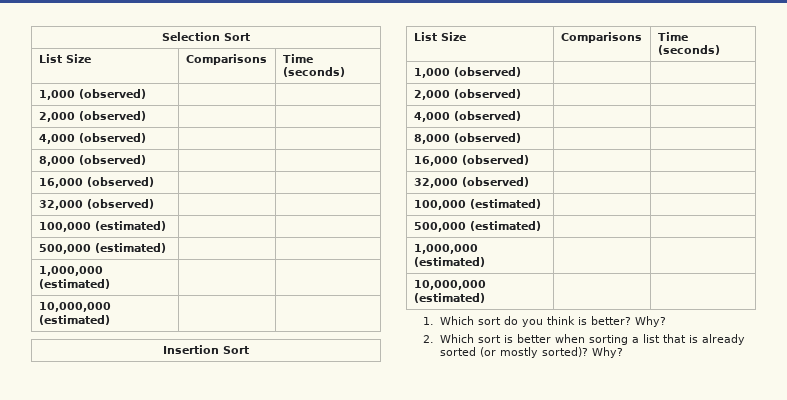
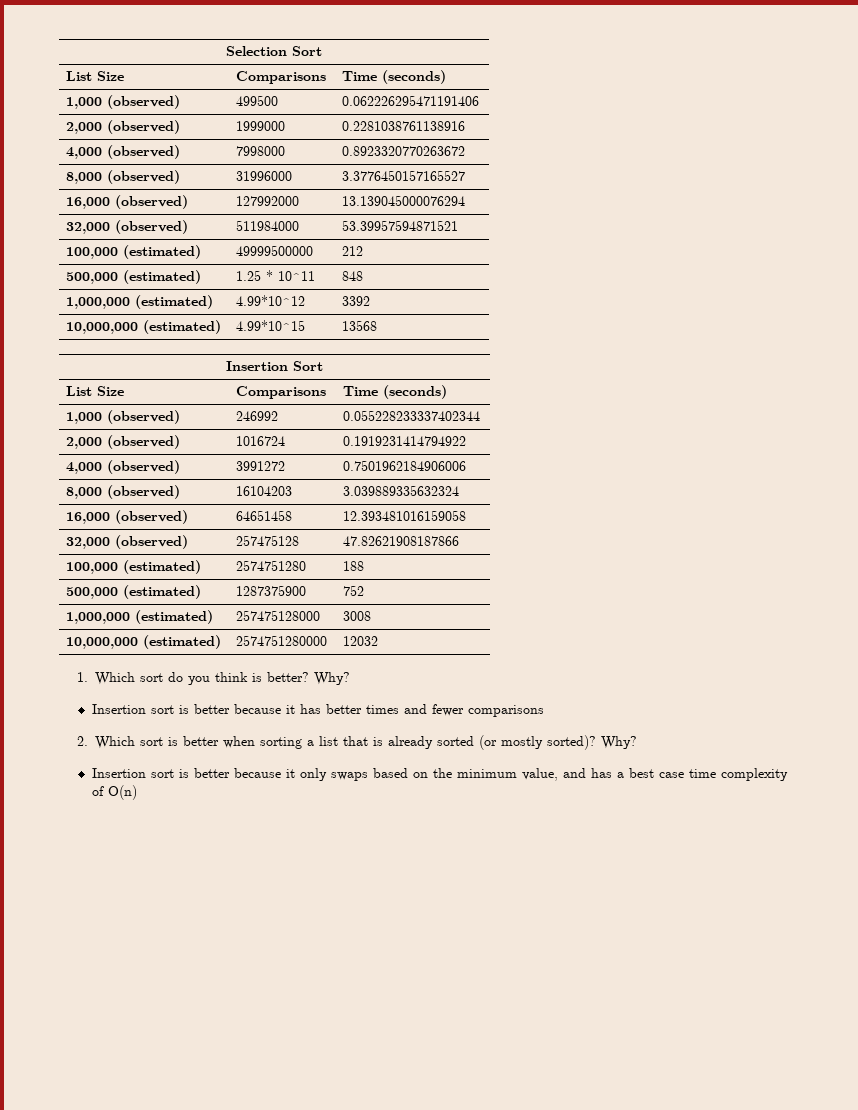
  Selection Sort
  List Size | Comparisons | Time (seconds)
- 1,000 (observed) | |
- 2,000 (observed) | |
- 4,000 (observed) | |
- 8,000 (observed) | |
- 16,000 (observed) | |
- 32,000 (observed) | |
- 100,000 (estimated) | |
- 500,000 (estimated) | |
- 1,000,000 (estimated) | |
- 10,000,000 (estimated) | |
+ 1,000 (observed) | 499500 | 0.062226295471191406
+ 2,000 (observed) | 1999000 | 0.2281038761138916
+ 4,000 (observed) | 7998000 | 0.8923320770263672
+ 8,000 (observed) | 31996000 | 3.3776450157165527
+ 16,000 (observed) | 127992000 | 13.139045000076294
+ 32,000 (observed) | 511984000 | 53.39957594871521
+ 100,000 (estimated) | 49999500000 | 212
+ 500,000 (estimated) | 1.25 * 10^11 | 848
+ 1,000,000 (estimated) | 4.99*10^12 | 3392
+ 10,000,000 (estimated) | 4.99*10^15 | 13568
  Insertion Sort
  List Size | Comparisons | Time (seconds)
- 1,000 (observed) | |
- 2,000 (observed) | |
- 4,000 (observed) | |
- 8,000 (observed) | |
- 16,000 (observed) | |
- 32,000 (observed) | |
- 100,000 (estimated) | |
- 500,000 (estimated) | |
- 1,000,000 (estimated) | |
- 10,000,000 (estimated) | |
+ 1,000 (observed) | 246992 | 0.055228233337402344
+ 2,000 (observed) | 1016724 | 0.1919231414794922
+ 4,000 (observed) | 3991272 | 0.7501962184906006
+ 8,000 (observed) | 16104203 | 3.039889335632324
+ 16,000 (observed) | 64651458 | 12.393481016159058
+ 32,000 (observed) | 257475128 | 47.82621908187866
+ 100,000 (estimated) | 2574751280 | 188
+ 500,000 (estimated) | 1287375900 | 752
+ 1,000,000 (estimated) | 257475128000 | 3008
+ 10,000,000 (estimated) | 2574751280000 | 12032
+ Insertion sort is better because it has better times and fewer comparisons
+ Insertion sort is better because it only swaps based on the minimum value, and has a best case time complexity of O(n)

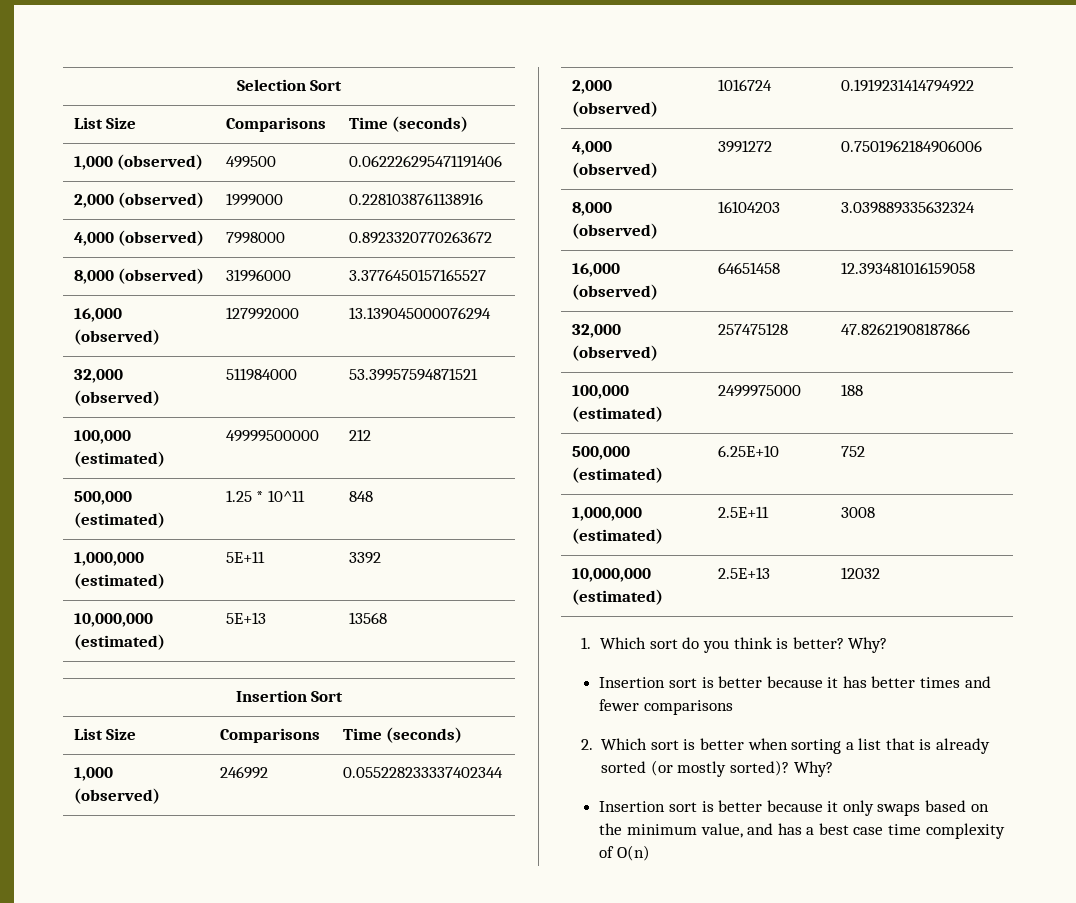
- 1,000,000 (estimated) | 4.99*10^12 | 3392
+ 1,000,000 (estimated) | 5E+11 | 3392
- 10,000,000 (estimated) | 4.99*10^15 | 13568
+ 10,000,000 (estimated) | 5E+13 | 13568
- 100,000 (estimated) | 2574751280 | 188
+ 100,000 (estimated) | 2499975000 | 188
- 500,000 (estimated) | 1287375900 | 752
+ 500,000 (estimated) | 6.25E+10 | 752
- 1,000,000 (estimated) | 257475128000 | 3008
+ 1,000,000 (estimated) | 2.5E+11 | 3008
- 10,000,000 (estimated) | 2574751280000 | 12032
+ 10,000,000 (estimated) | 2.5E+13 | 12032

